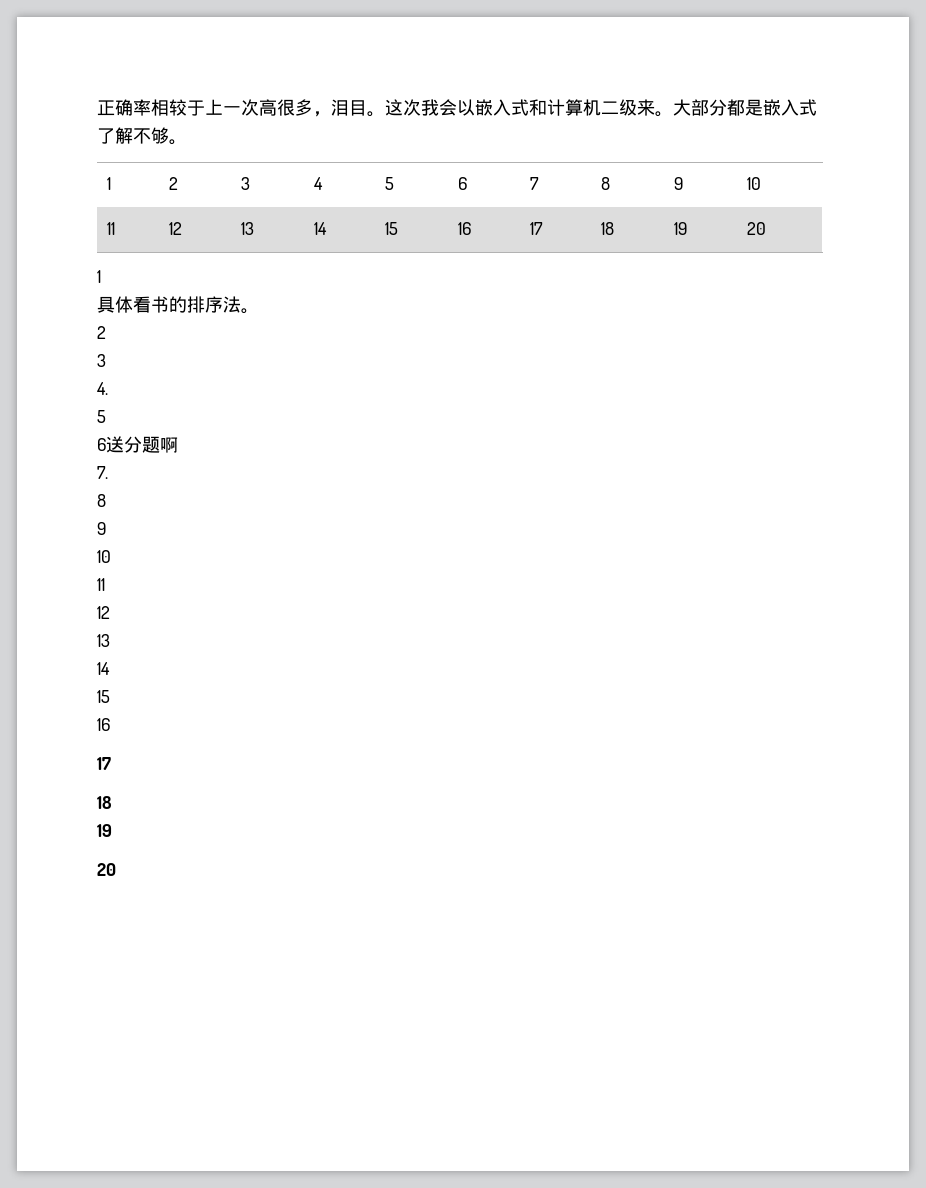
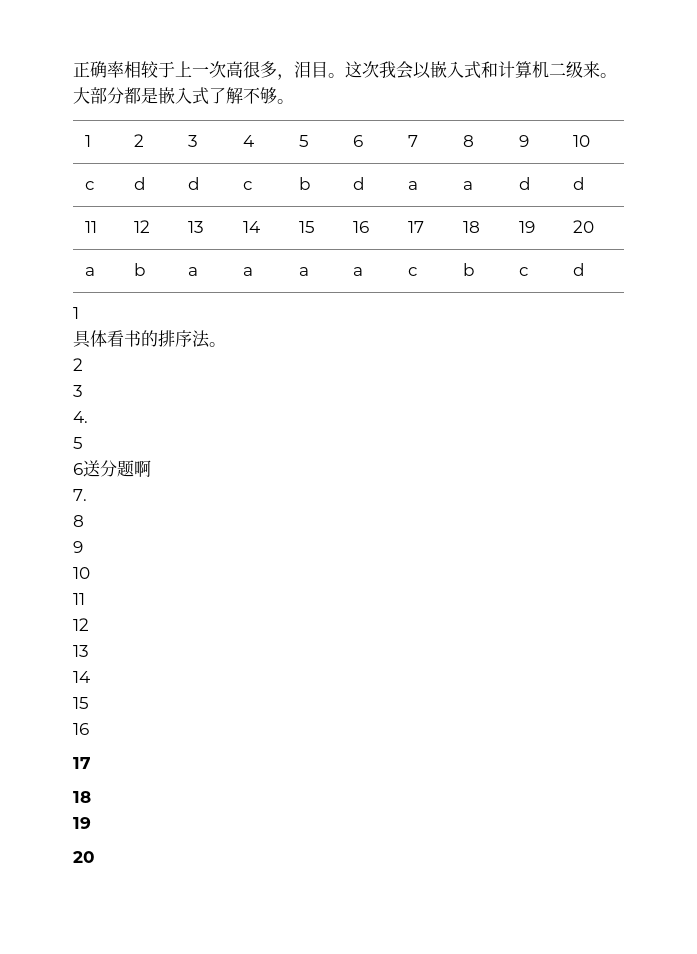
+ c | d | d | c | b | d | a | a | d | d
+ a | b | a | a | a | a | c | b | c | d

